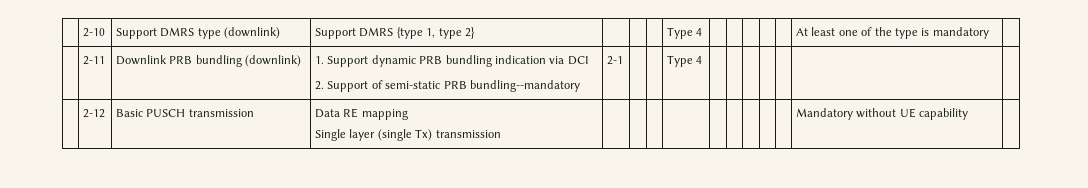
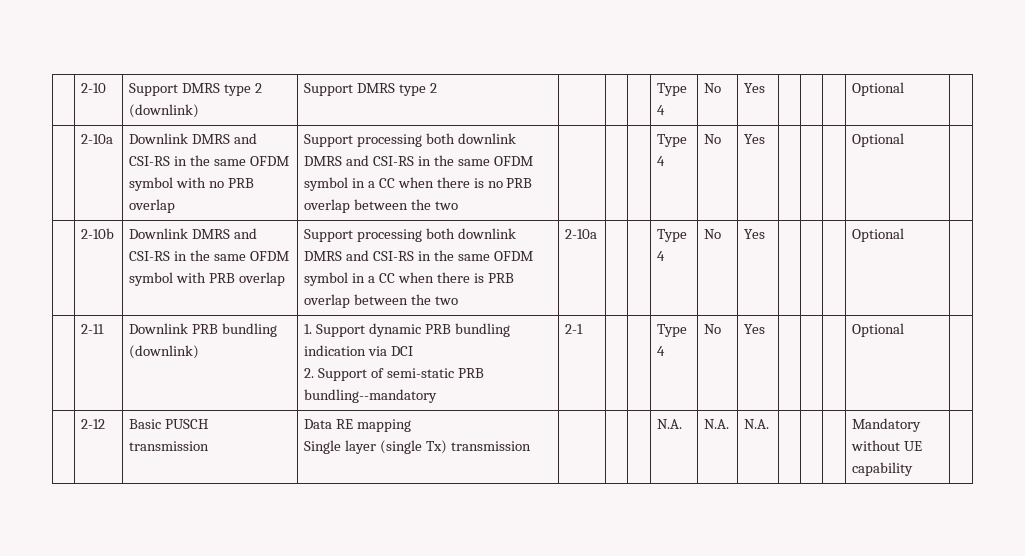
- | 2-10 | Support DMRS type (downlink) | Support DMRS {type 1, type 2} | | | | Type 4 | | | | | | At least one of the type is mandatory |
+ | 2-10 | Support DMRS type 2 (downlink) | Support DMRS type 2 | | | | Type 4 | No | Yes | | | | Optional |
+ | 2-10a | Downlink DMRS and CSI-RS in the same OFDM symbol with no PRB overlap | Support processing both downlink DMRS and CSI-RS in the same OFDM symbol in a CC when there is no PRB overlap between the two | | | | Type 4 | No | Yes | | | | Optional |
+ | 2-10b | Downlink DMRS and CSI-RS in the same OFDM symbol with PRB overlap | Support processing both downlink DMRS and CSI-RS in the same OFDM symbol in a CC when there is PRB overlap between the two | 2-10a | | | Type 4 | No | Yes | | | | Optional
  | 2-11 | Downlink PRB bundling (downlink) | 1. Support dynamic PRB bundling indication via DCI
- 2. Support of semi-static PRB bundling--mandatory | 2-1 | | | Type 4 | | | | | | |
+ 2. Support of semi-static PRB bundling--mandatory | 2-1 | | | Type 4 | No | Yes | | | | Optional |
  | 2-12 | Basic PUSCH transmission | Data RE mapping
- Single layer (single Tx) transmission | | | | | | | | | | Mandatory without UE capability |
+ Single layer (single Tx) transmission | | | | N.A. | N.A. | N.A. | | | | Mandatory without UE capability |

